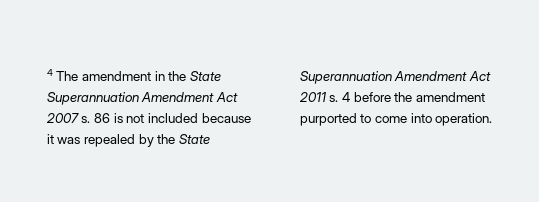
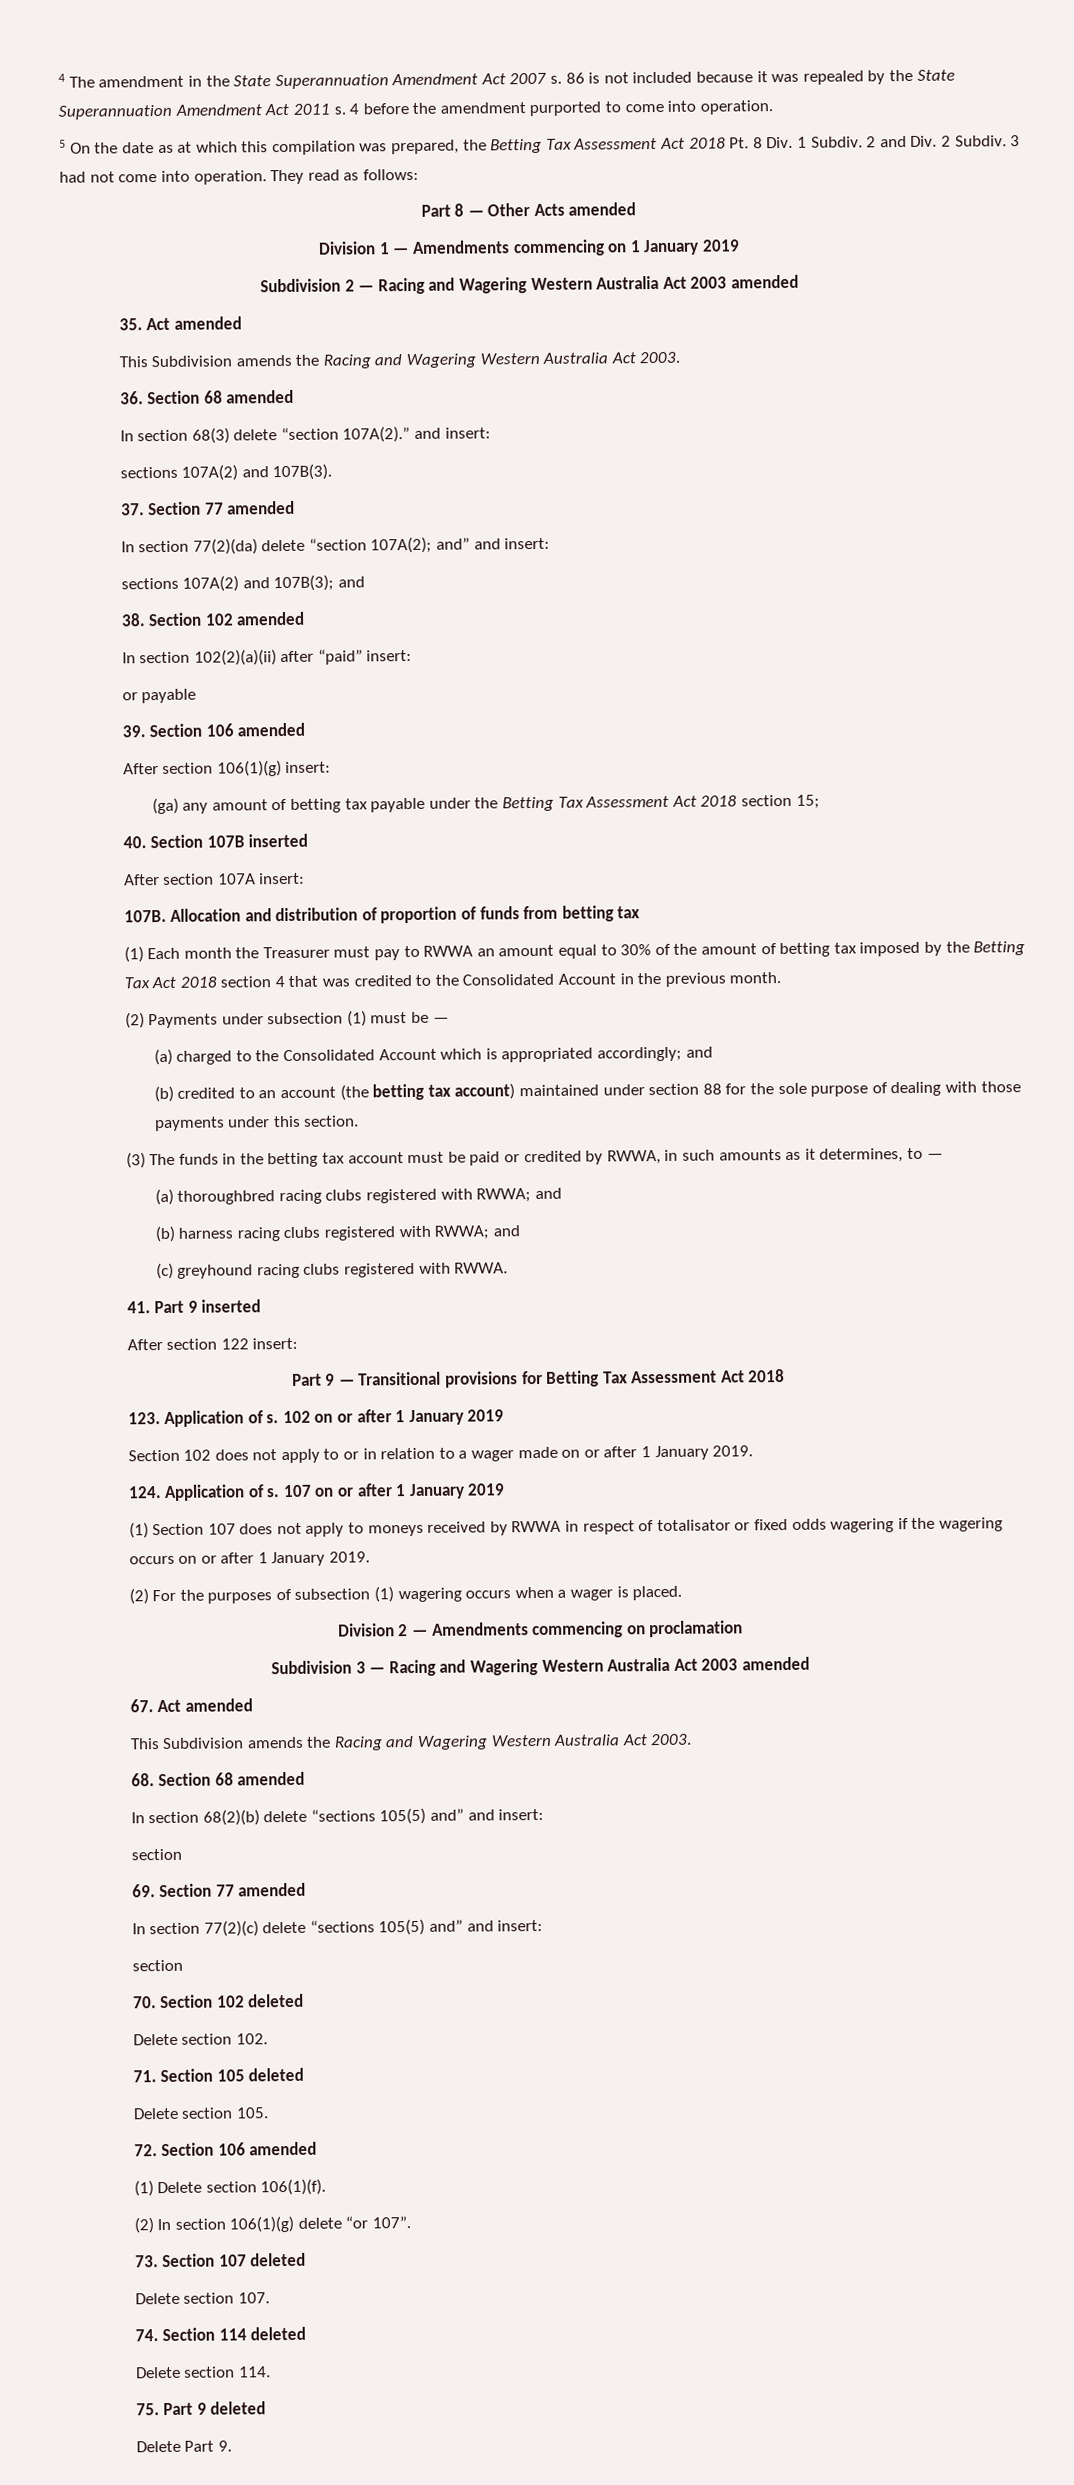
+ 5 On the date as at which this compilation was prepared, the Betting Tax Assessment Act 2018 Pt. 8 Div. 1 Subdiv. 2 and Div. 2 Subdiv. 3 had not come into operation. They read as follows:
+ Part 8 — Other Acts amended
+ Division 1 — Amendments commencing on 1 January 2019
+ Subdivision 2 — Racing and Wagering Western Australia Act 2003 amended
+ 35. Act amended
+ This Subdivision amends the Racing and Wagering Western Australia Act 2003.
+ 36. Section 68 amended
+ In section 68(3) delete “section 107A(2).” and insert:
+ sections 107A(2) and 107B(3).
+ 37. Section 77 amended
+ In section 77(2)(da) delete “section 107A(2); and” and insert:
+ sections 107A(2) and 107B(3); and
+ 38. Section 102 amended
+ In section 102(2)(a)(ii) after “paid” insert:
+ or payable
+ 39. Section 106 amended
+ After section 106(1)(g) insert:
+ (ga) any amount of betting tax payable under the Betting Tax Assessment Act 2018 section 15;
+ 40. Section 107B inserted
+ After section 107A insert:
+ 107B. Allocation and distribution of proportion of funds from betting tax
+ (1) Each month the Treasurer must pay to RWWA an amount equal to 30% of the amount of betting tax imposed by the Betting Tax Act 2018 section 4 that was credited to the Consolidated Account in the previous month.
+ (2) Payments under subsection (1) must be —
+ (a) charged to the Consolidated Account which is appropriated accordingly; and
+ (b) credited to an account (the betting tax account) maintained under section 88 for the sole purpose of dealing with those payments under this section.
+ (3) The funds in the betting tax account must be paid or credited by RWWA, in such amounts as it determines, to —
+ (a) thoroughbred racing clubs registered with RWWA; and
+ (b) harness racing clubs registered with RWWA; and
+ (c) greyhound racing clubs registered with RWWA.
+ 41. Part 9 inserted
+ After section 122 insert:
+ Part 9 — Transitional provisions for Betting Tax Assessment Act 2018
+ 123. Application of s. 102 on or after 1 January 2019
+ Section 102 does not apply to or in relation to a wager made on or after 1 January 2019.
+ 124. Application of s. 107 on or after 1 January 2019
+ (1) Section 107 does not apply to moneys received by RWWA in respect of totalisator or fixed odds wagering if the wagering occurs on or after 1 January 2019.
+ (2) For the purposes of subsection (1) wagering occurs when a wager is placed.
+ Division 2 — Amendments commencing on proclamation
+ Subdivision 3 — Racing and Wagering Western Australia Act 2003 amended
+ 67. Act amended
+ This Subdivision amends the Racing and Wagering Western Australia Act 2003.
+ 68. Section 68 amended
+ In section 68(2)(b) delete “sections 105(5) and” and insert:
+ section
+ 69. Section 77 amended
+ In section 77(2)(c) delete “sections 105(5) and” and insert:
+ section
+ 70. Section 102 deleted
+ Delete section 102.
+ 71. Section 105 deleted
+ Delete section 105.
+ 72. Section 106 amended
+ (1) Delete section 106(1)(f).
+ (2) In section 106(1)(g) delete “or 107”.
+ 73. Section 107 deleted
+ Delete section 107.
+ 74. Section 114 deleted
+ Delete section 114.
+ 75. Part 9 deleted
+ Delete Part 9.

